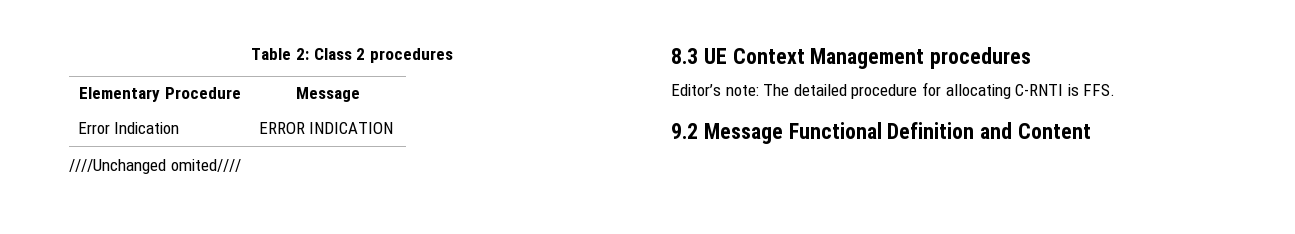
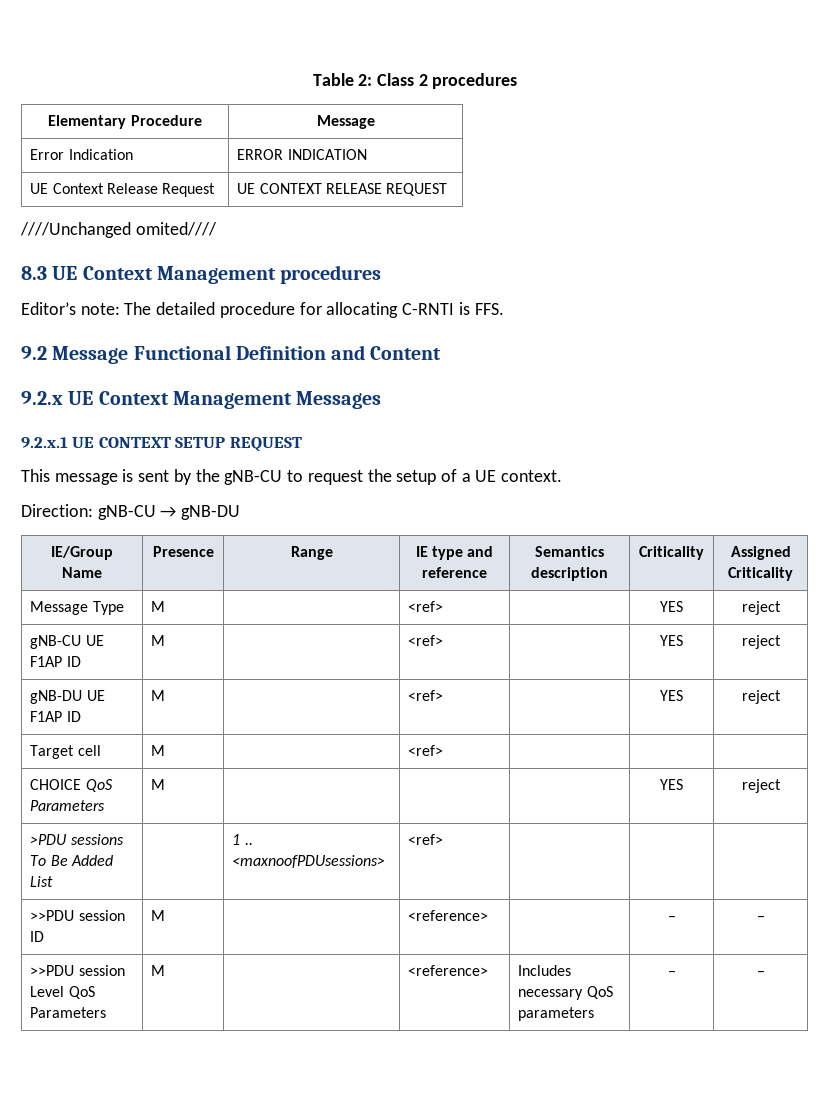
+ UE Context Release Request | UE CONTEXT RELEASE REQUEST
+ 9.2.x UE Context Management Messages
+ 9.2.x.1 UE CONTEXT SETUP REQUEST
+ This message is sent by the gNB-CU to request the setup of a UE context.
+ Direction: gNB-CU → gNB-DU
+ IE/Group Name | Presence | Range | IE type and reference | Semantics description | Criticality | Assigned Criticality
+ Message Type | M | | <ref> | | YES | reject
+ gNB-CU UE F1AP ID | M | | <ref> | | YES | reject
+ gNB-DU UE F1AP ID | M | | <ref> | | YES | reject
+ Target cell | M | | <ref> | | |
+ CHOICE QoS Parameters | M | | | | YES | reject
+ >PDU sessions To Be Added List | | 1 .. <maxnoofPDUsessions> | <ref> | | |
+ >>PDU session ID | M | | <reference> | | – | –
+ >>PDU session Level QoS Parameters | M | | <reference> | Includes necessary QoS parameters | – | –

